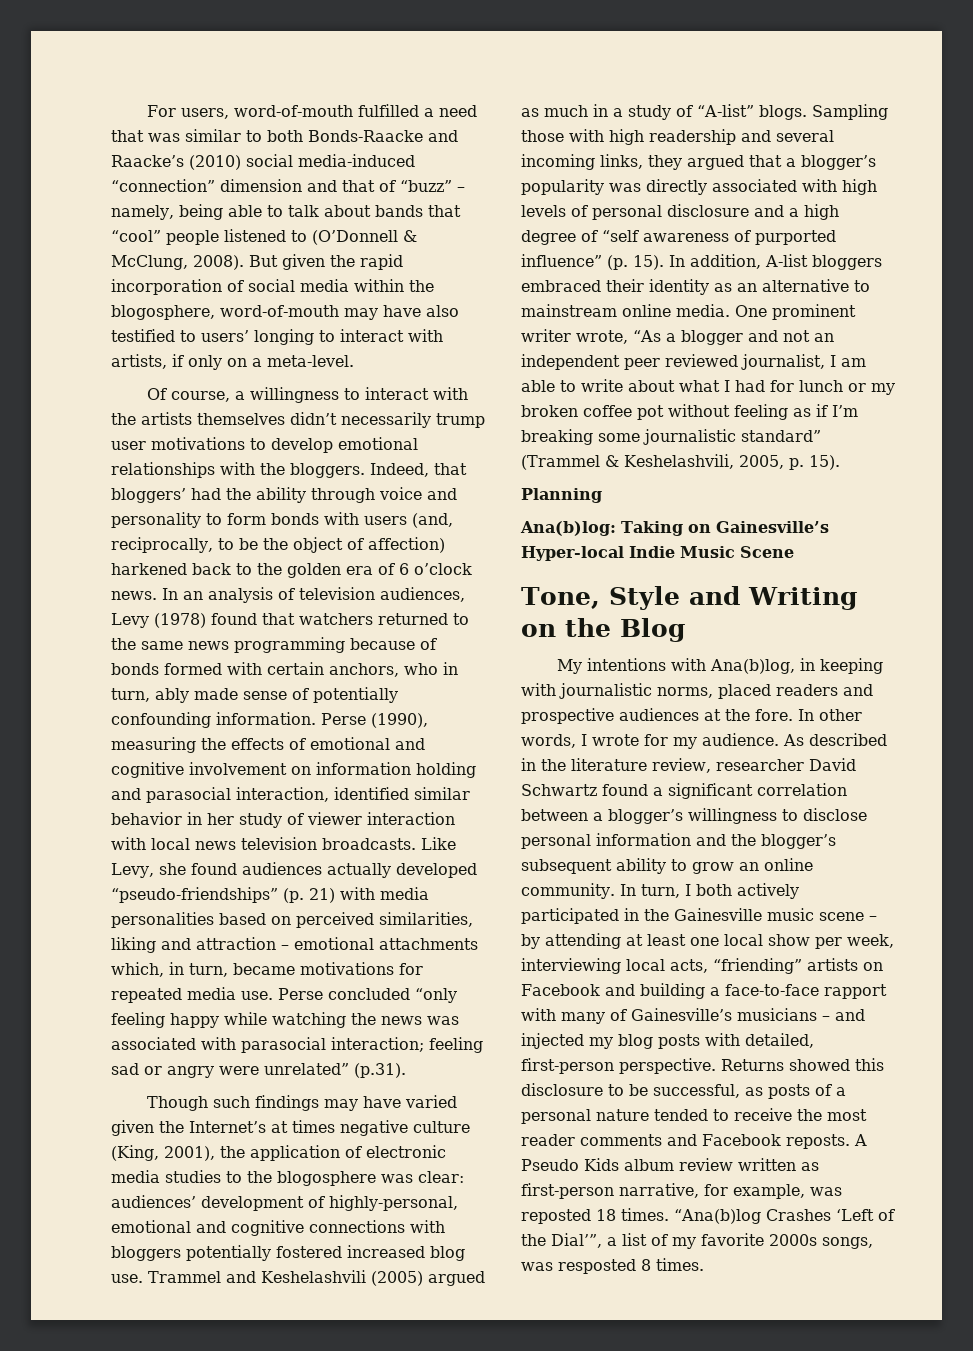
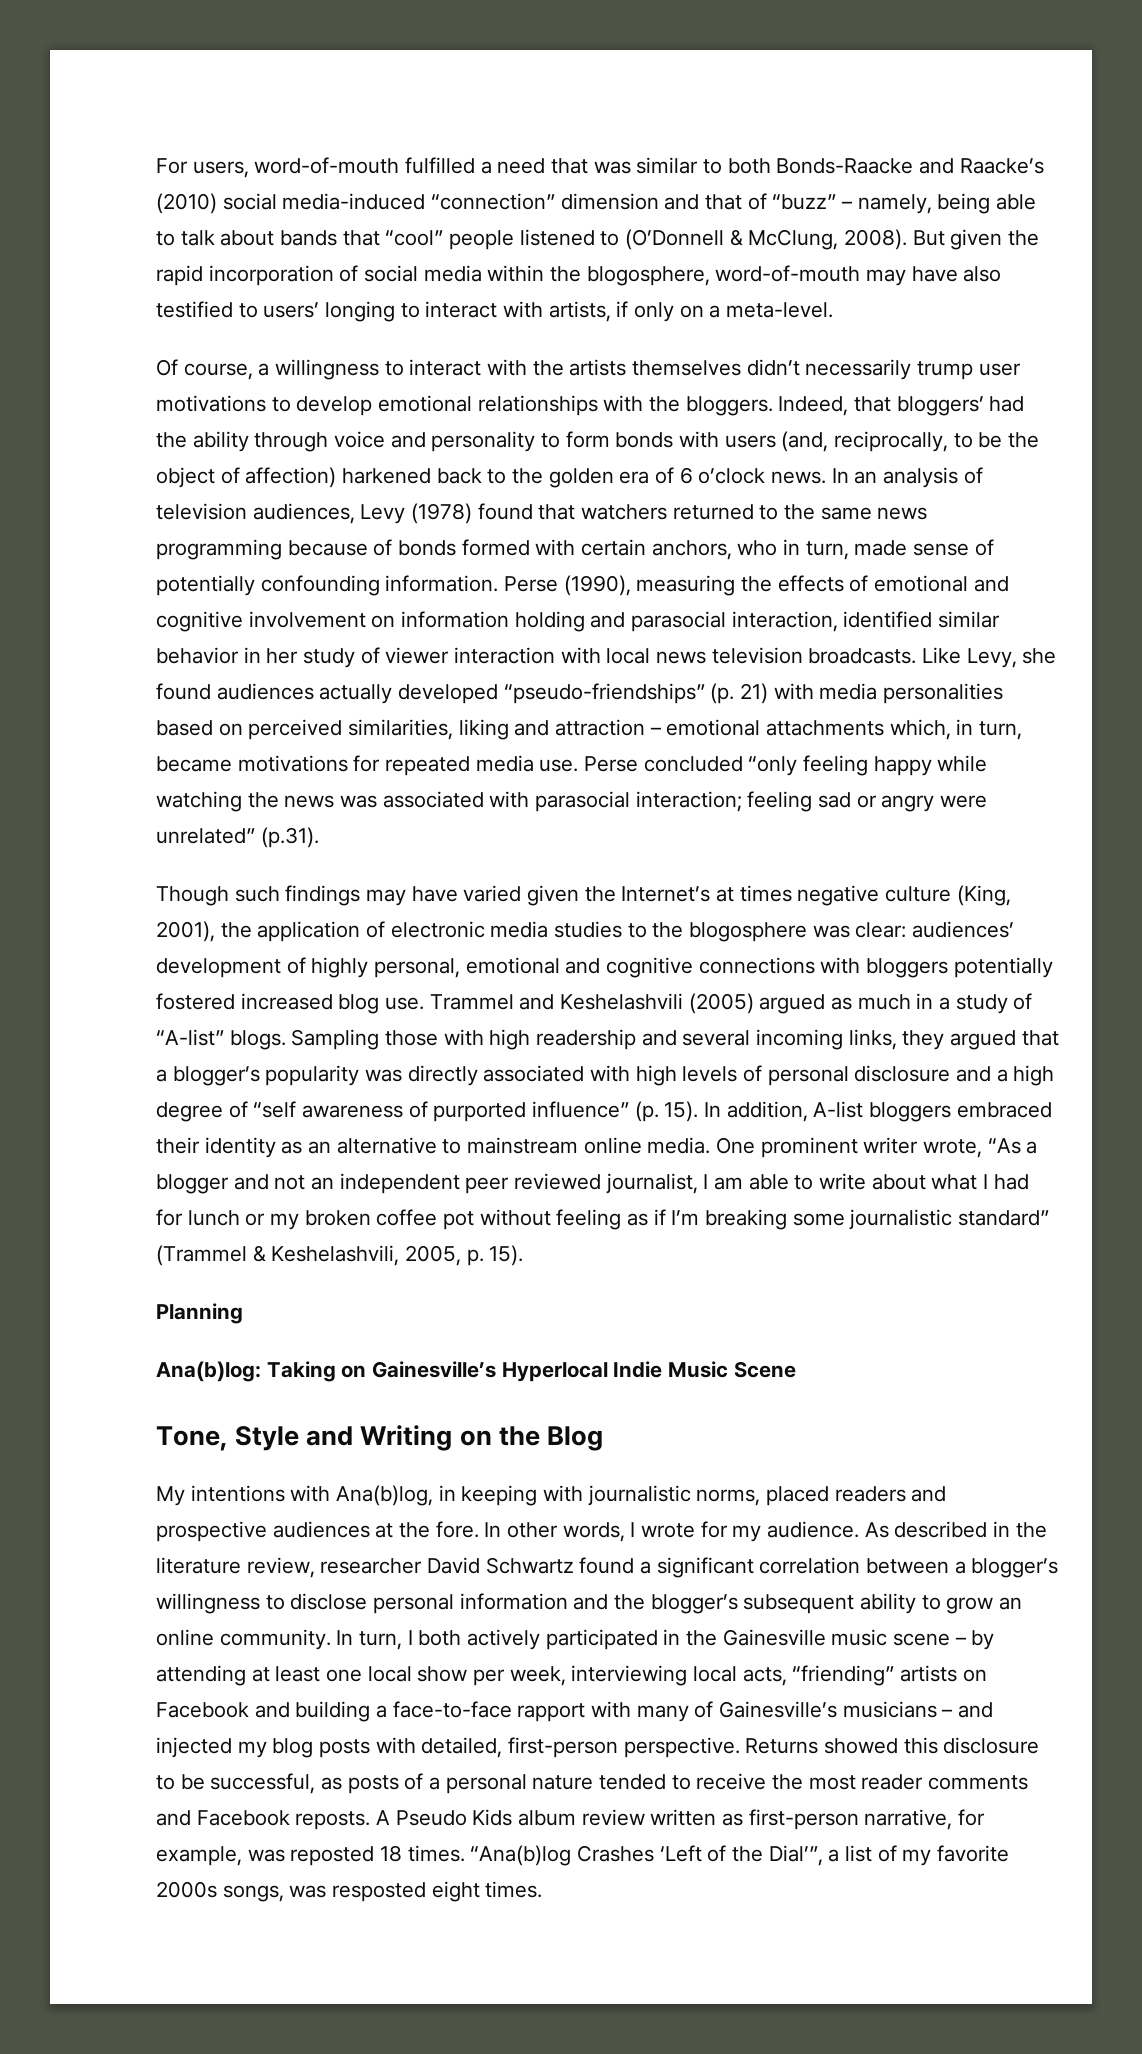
- In an analysis of television audiences, Levy (1978) found that watchers returned to the same news programming because of bonds formed with certain anchors, who in turn, ably made sense of potentially confounding information.
+ In an analysis of television audiences, Levy (1978) found that watchers returned to the same news programming because of bonds formed with certain anchors, who in turn, made sense of potentially confounding information.
- Though such findings may have varied given the Internet’s at times negative culture (King, 2001), the application of electronic media studies to the blogosphere was clear: audiences’ development of highly-personal, emotional and cognitive connections with bloggers potentially fostered increased blog use.
+ Though such findings may have varied given the Internet’s at times negative culture (King, 2001), the application of electronic media studies to the blogosphere was clear: audiences’ development of highly personal, emotional and cognitive connections with bloggers potentially fostered increased blog use.
- Ana(b)log: Taking on Gainesville’s Hyper-local Indie Music Scene
+ Ana(b)log: Taking on Gainesville’s Hyperlocal Indie Music Scene
- “Ana(b)log Crashes ‘Left of the Dial’”, a list of my favorite 2000s songs, was resposted 8 times.
+ “Ana(b)log Crashes ‘Left of the Dial’”, a list of my favorite 2000s songs, was resposted eight times.

